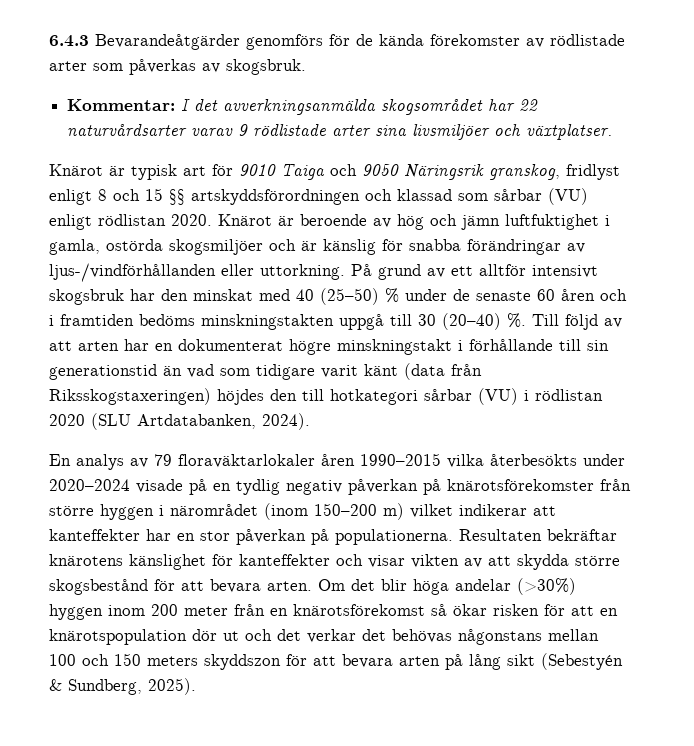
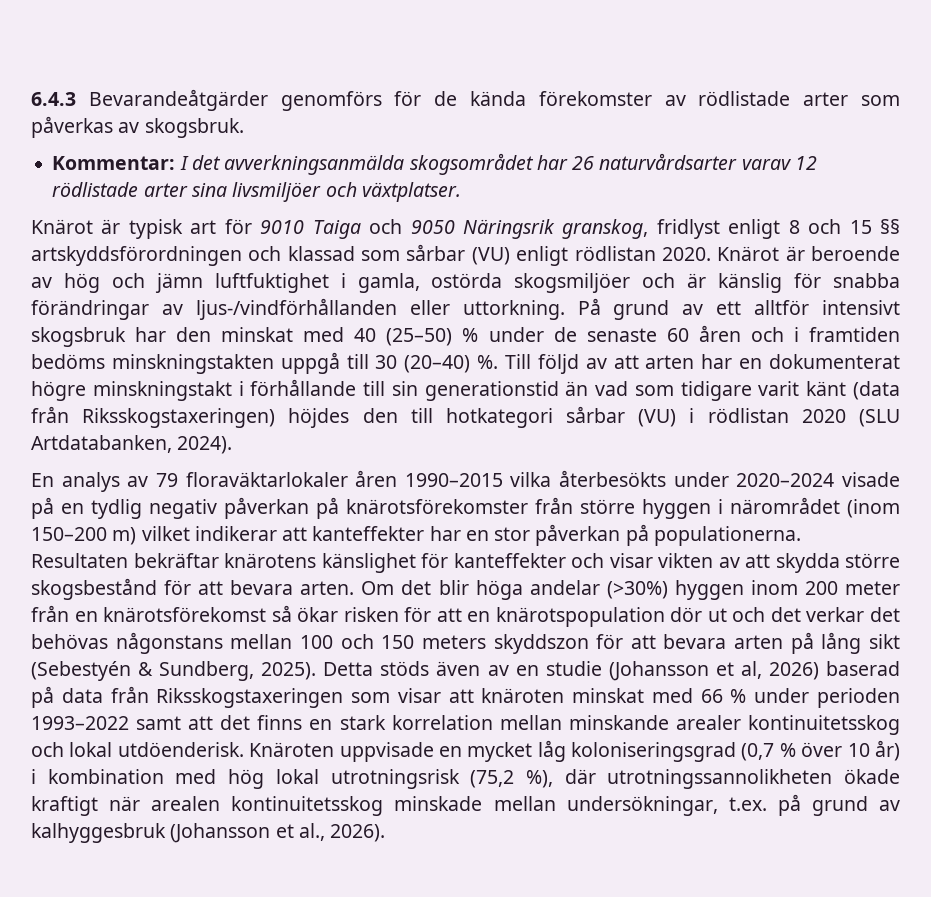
- Kommentar: I det avverkningsanmälda skogsområdet har 22 naturvårdsarter varav 9 rödlistade arter sina livsmiljöer och växtplatser.
+ Kommentar: I det avverkningsanmälda skogsområdet har 26 naturvårdsarter varav 12 rödlistade arter sina livsmiljöer och växtplatser.
+ Detta stöds även av en studie (Johansson et al, 2026) baserad på data från Riksskogstaxeringen som visar att knäroten minskat med 66 % under perioden 1993–2022 samt att det finns en stark korrelation mellan minskande arealer kontinuitetsskog och lokal utdöenderisk. Knäroten uppvisade en mycket låg koloniseringsgrad (0,7 % över 10 år) i kombination med hög lokal utrotningsrisk (75,2 %), där utrotningssannolikheten ökade kraftigt när arealen kontinuitetsskog minskade mellan undersökningar, t.ex. på grund av kalhyggesbruk (Johansson et al., 2026).

